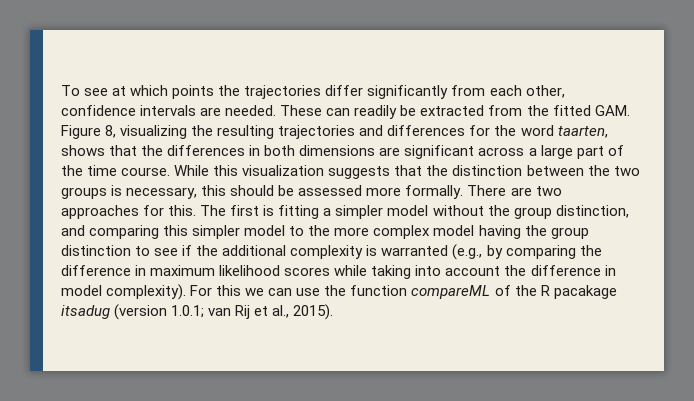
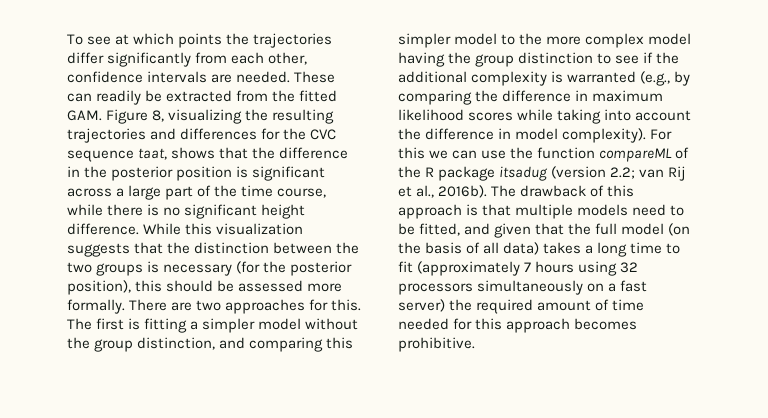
- These can readily be extracted from the fitted GAM. Figure 8, visualizing the resulting trajectories and differences for the word taarten, shows that the differences in both dimensions are significant across a large part of the time course.
+ These can readily be extracted from the fitted GAM. Figure 8, visualizing the resulting trajectories and differences for the CVC sequence taat, shows that the difference in the posterior position is significant across a large part of the time course, while there is no significant height difference.
- While this visualization suggests that the distinction between the two groups is necessary, this should be assessed more formally.
+ While this visualization suggests that the distinction between the two groups is necessary (for the posterior position), this should be assessed more formally.
- For this we can use the function compareML of the R pacakage itsadug (version 1.0.1; van Rij et al., 2015).
+ For this we can use the function compareML of the R package itsadug (version 2.2; van Rij et al., 2016b). The drawback of this approach is that multiple models need to be fitted, and given that the full model (on the basis of all data) takes a long time to fit (approximately 7 hours using 32 processors simultaneously on a fast server) the required amount of time needed for this approach becomes prohibitive.

